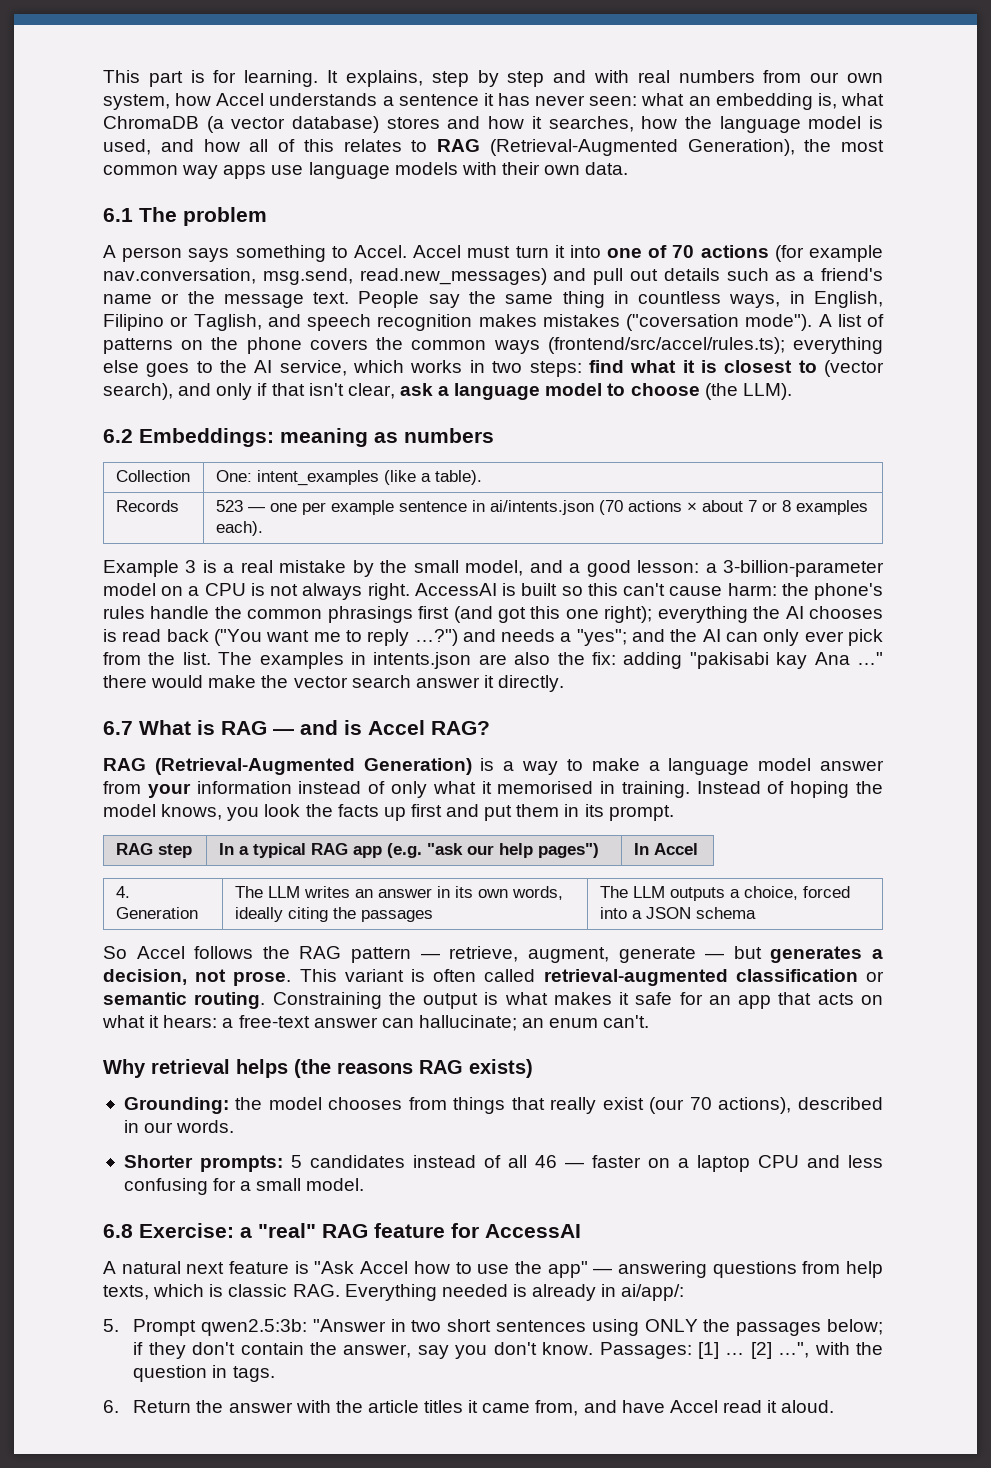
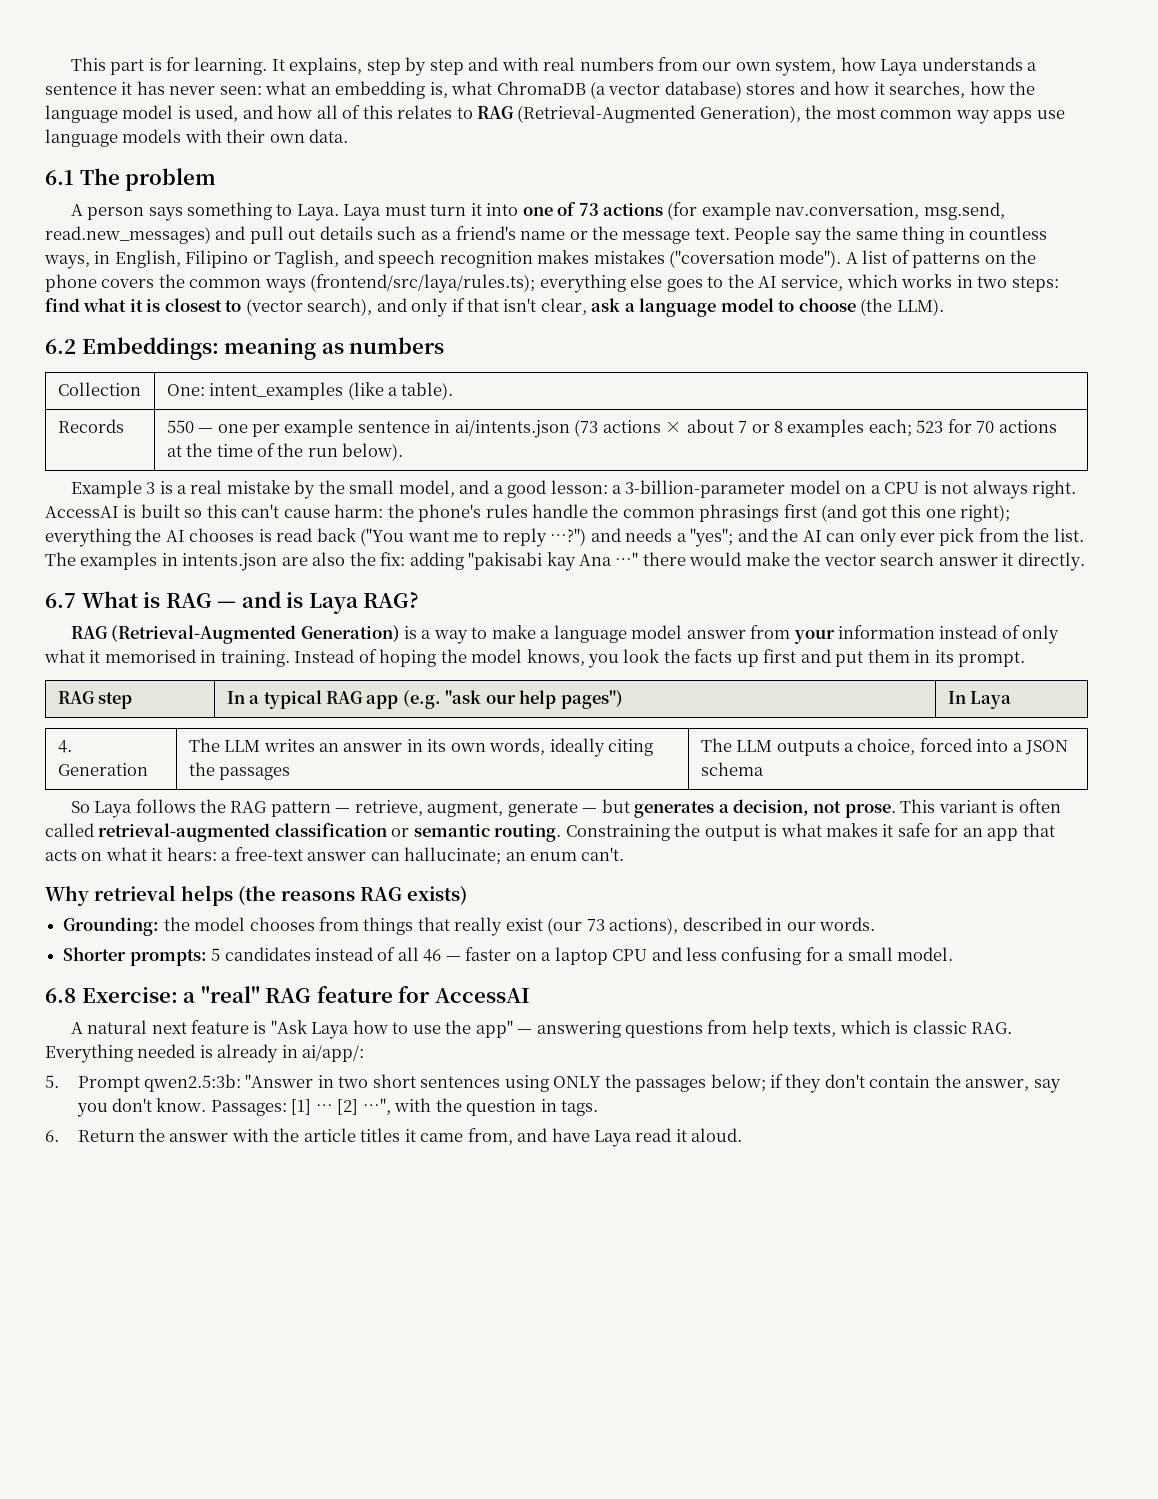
- It explains, step by step and with real numbers from our own system, how Accel understands a sentence it has never seen:
+ It explains, step by step and with real numbers from our own system, how Laya understands a sentence it has never seen:
- A person says something to Accel. Accel must turn it into one of 70 actions (for example nav.conversation, msg.send, read.new_messages) and pull out details such as a friend's name or the message text.
+ A person says something to Laya. Laya must turn it into one of 73 actions (for example nav.conversation, msg.send, read.new_messages) and pull out details such as a friend's name or the message text.
- A list of patterns on the phone covers the common ways (frontend/src/accel/rules.ts); everything else goes to the AI service, which works in two steps: find what it is closest to (vector search), and only if that isn't clear, ask a language model to choose (the LLM).
+ A list of patterns on the phone covers the common ways (frontend/src/laya/rules.ts); everything else goes to the AI service, which works in two steps: find what it is closest to (vector search), and only if that isn't clear, ask a language model to choose (the LLM).
- Records | 523 — one per example sentence in ai/intents.json (70 actions × about 7 or 8 examples each).
+ Records | 550 — one per example sentence in ai/intents.json (73 actions × about 7 or 8 examples each; 523 for 70 actions at the time of the run below).
- 6.7 What is RAG — and is Accel RAG?
+ 6.7 What is RAG — and is Laya RAG?
- RAG step | In a typical RAG app (e.g. "ask our help pages") | In Accel
+ RAG step | In a typical RAG app (e.g. "ask our help pages") | In Laya
- So Accel follows the RAG pattern — retrieve, augment, generate — but generates a decision, not prose.
+ So Laya follows the RAG pattern — retrieve, augment, generate — but generates a decision, not prose.
- Grounding: the model chooses from things that really exist (our 70 actions), described in our words.
+ Grounding: the model chooses from things that really exist (our 73 actions), described in our words.
- A natural next feature is "Ask Accel how to use the app" — answering questions from help texts, which is classic RAG. Everything needed is already in ai/app/:
+ A natural next feature is "Ask Laya how to use the app" — answering questions from help texts, which is classic RAG. Everything needed is already in ai/app/:
- 6. Return the answer with the article titles it came from, and have Accel read it aloud.
+ 6. Return the answer with the article titles it came from, and have Laya read it aloud.

